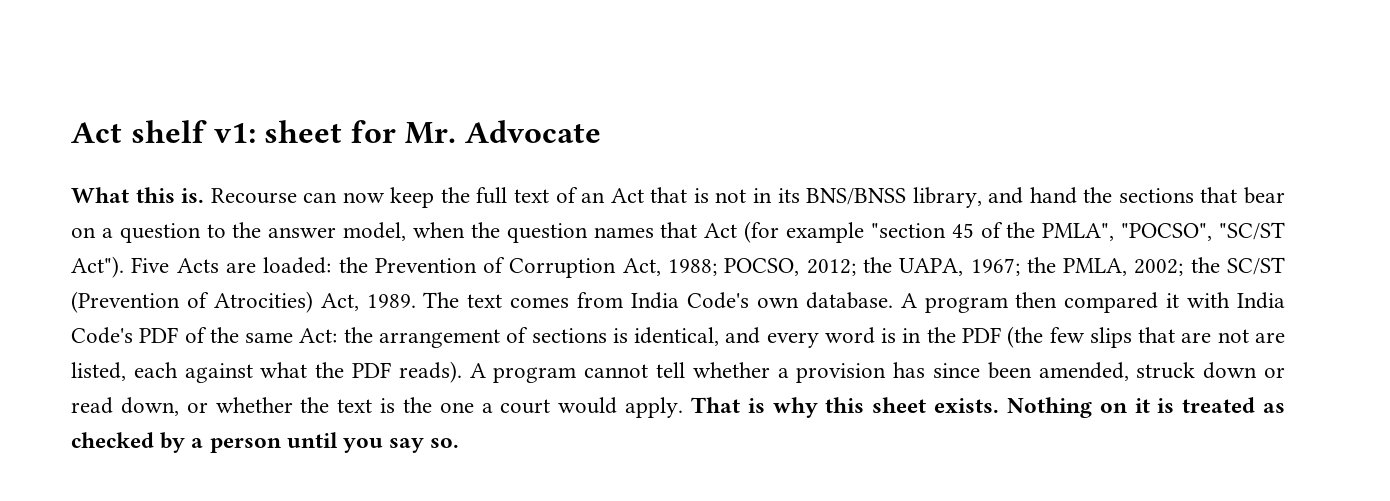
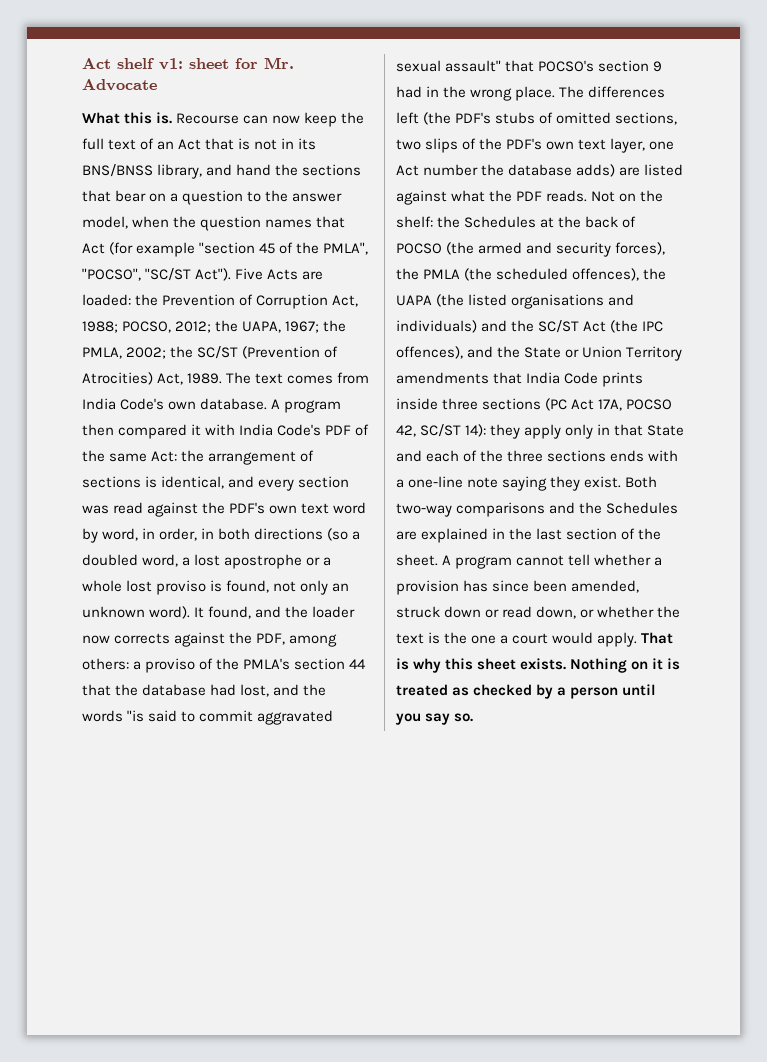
- A program then compared it with India Code's PDF of the same Act: the arrangement of sections is identical, and every word is in the PDF (the few slips that are not are listed, each against what the PDF reads).
+ A program then compared it with India Code's PDF of the same Act: the arrangement of sections is identical, and every section was read against the PDF's own text word by word, in order, in both directions (so a doubled word, a lost apostrophe or a whole lost proviso is found, not only an unknown word). It found, and the loader now corrects against the PDF, among others: a proviso of the PMLA's section 44 that the database had lost, and the words "is said to commit aggravated sexual assault" that POCSO's section 9 had in the wrong place. The differences left (the PDF's stubs of omitted sections, two slips of the PDF's own text layer, one Act number the database adds) are listed against what the PDF reads. Not on the shelf: the Schedules at the back of POCSO (the armed and security forces), the PMLA (the scheduled offences), the UAPA (the listed organisations and individuals) and the SC/ST Act (the IPC offences), and the State or Union Territory amendments that India Code prints inside three sections (PC Act 17A, POCSO 42, SC/ST 14): they apply only in that State and each of the three sections ends with a one-line note saying they exist. Both two-way comparisons and the Schedules are explained in the last section of the sheet.

